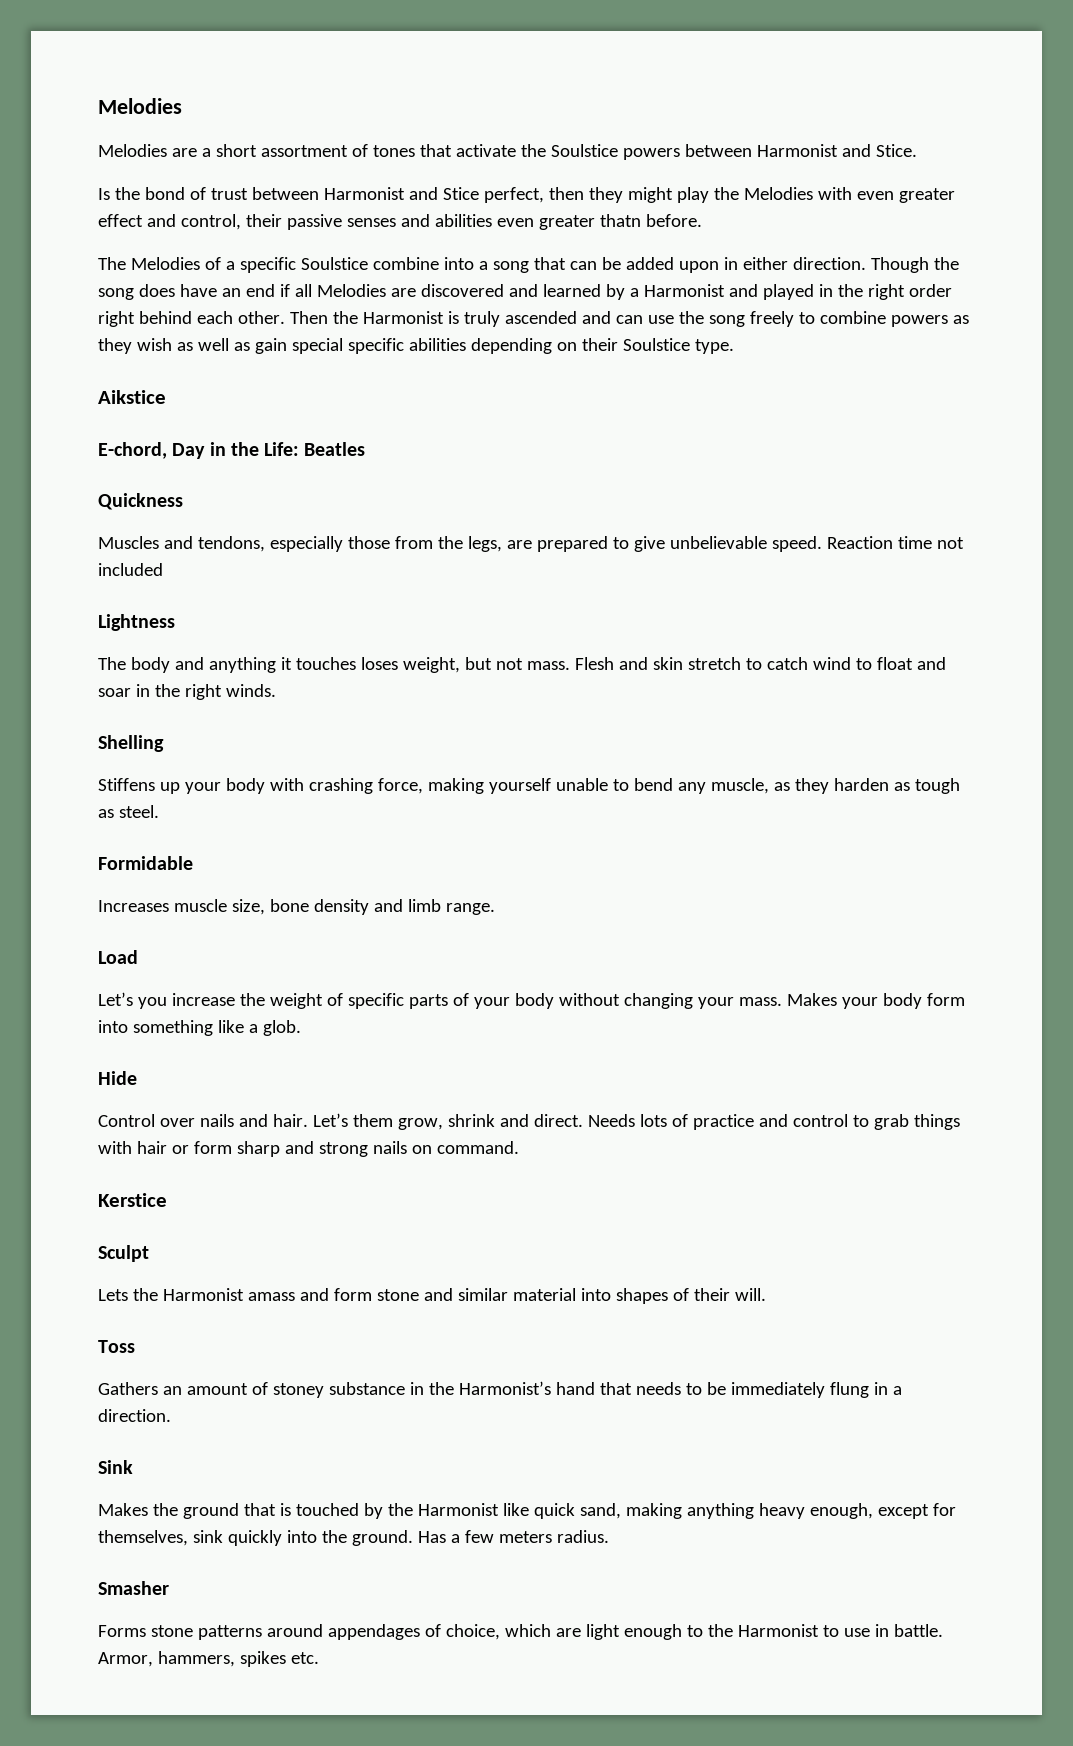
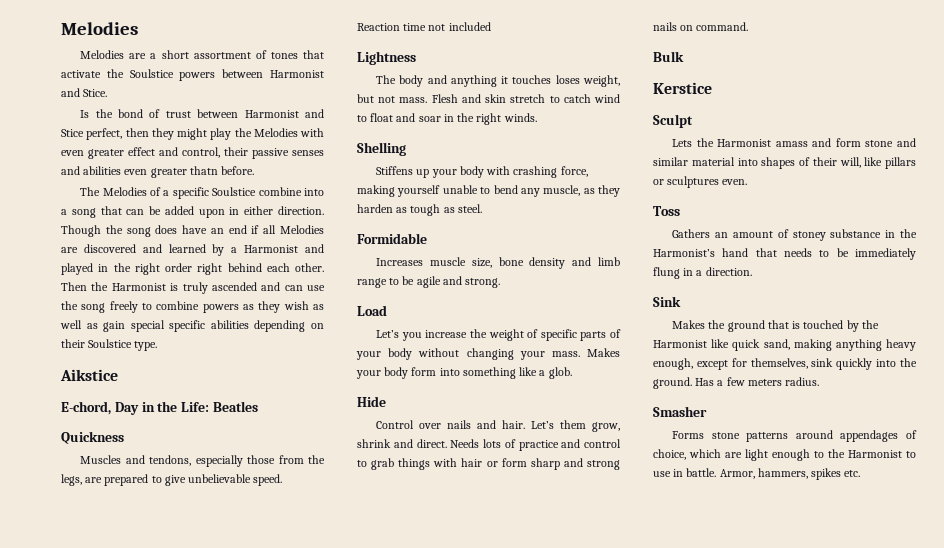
- Increases muscle size, bone density and limb range.
+ Increases muscle size, bone density and limb range to be agile and strong.
+ Bulk
- Lets the Harmonist amass and form stone and similar material into shapes of their will.
+ Lets the Harmonist amass and form stone and similar material into shapes of their will, like pillars or sculptures even.

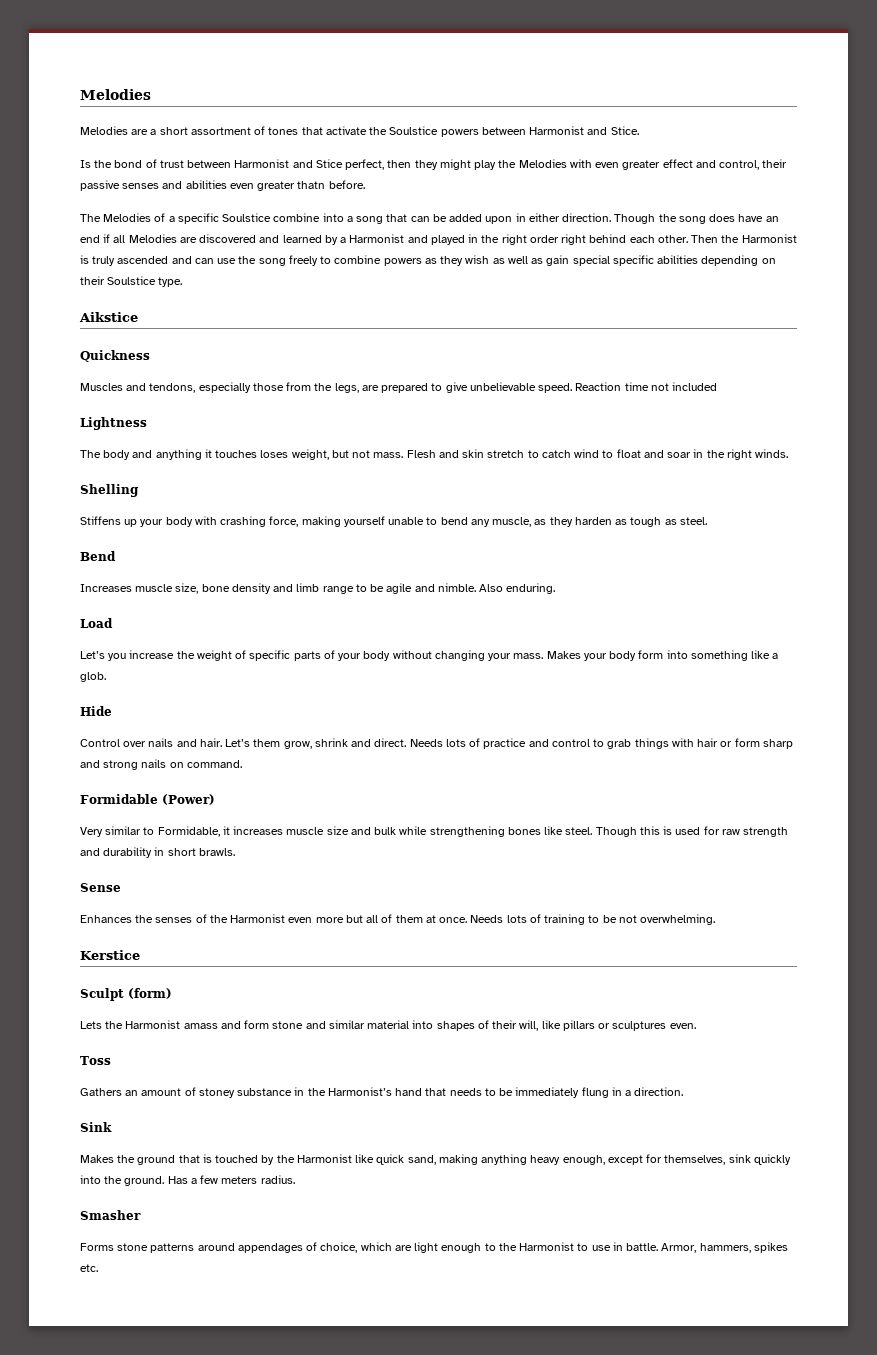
- E-chord, Day in the Life: Beatles
- Formidable
+ Bend
- Increases muscle size, bone density and limb range to be agile and strong.
+ Increases muscle size, bone density and limb range to be agile and nimble. Also enduring.
- Bulk
+ Formidable (Power)
+ Very similar to Formidable, it increases muscle size and bulk while strengthening bones like steel. Though this is used for raw strength and durability in short brawls.
+ Sense
+ Enhances the senses of the Harmonist even more but all of them at once. Needs lots of training to be not overwhelming.
- Sculpt
+ Sculpt (form)

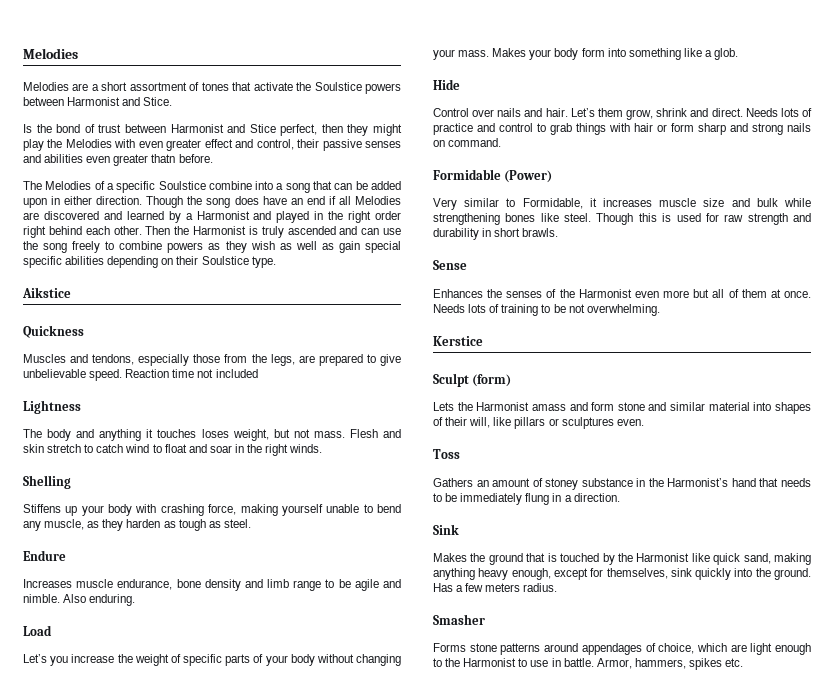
- Bend
+ Endure
- Increases muscle size, bone density and limb range to be agile and nimble.
+ Increases muscle endurance, bone density and limb range to be agile and nimble.

